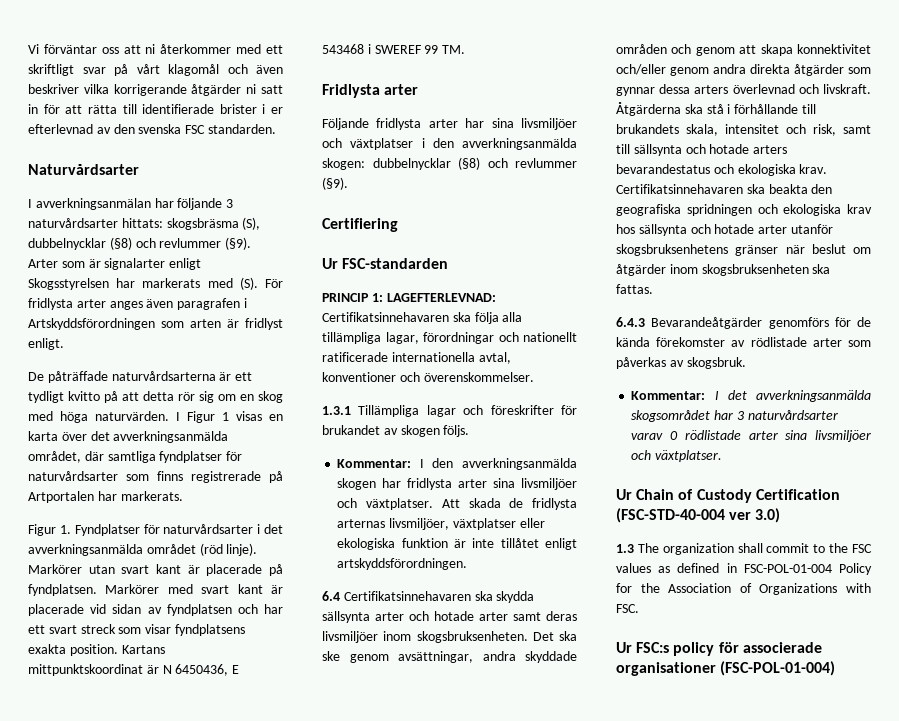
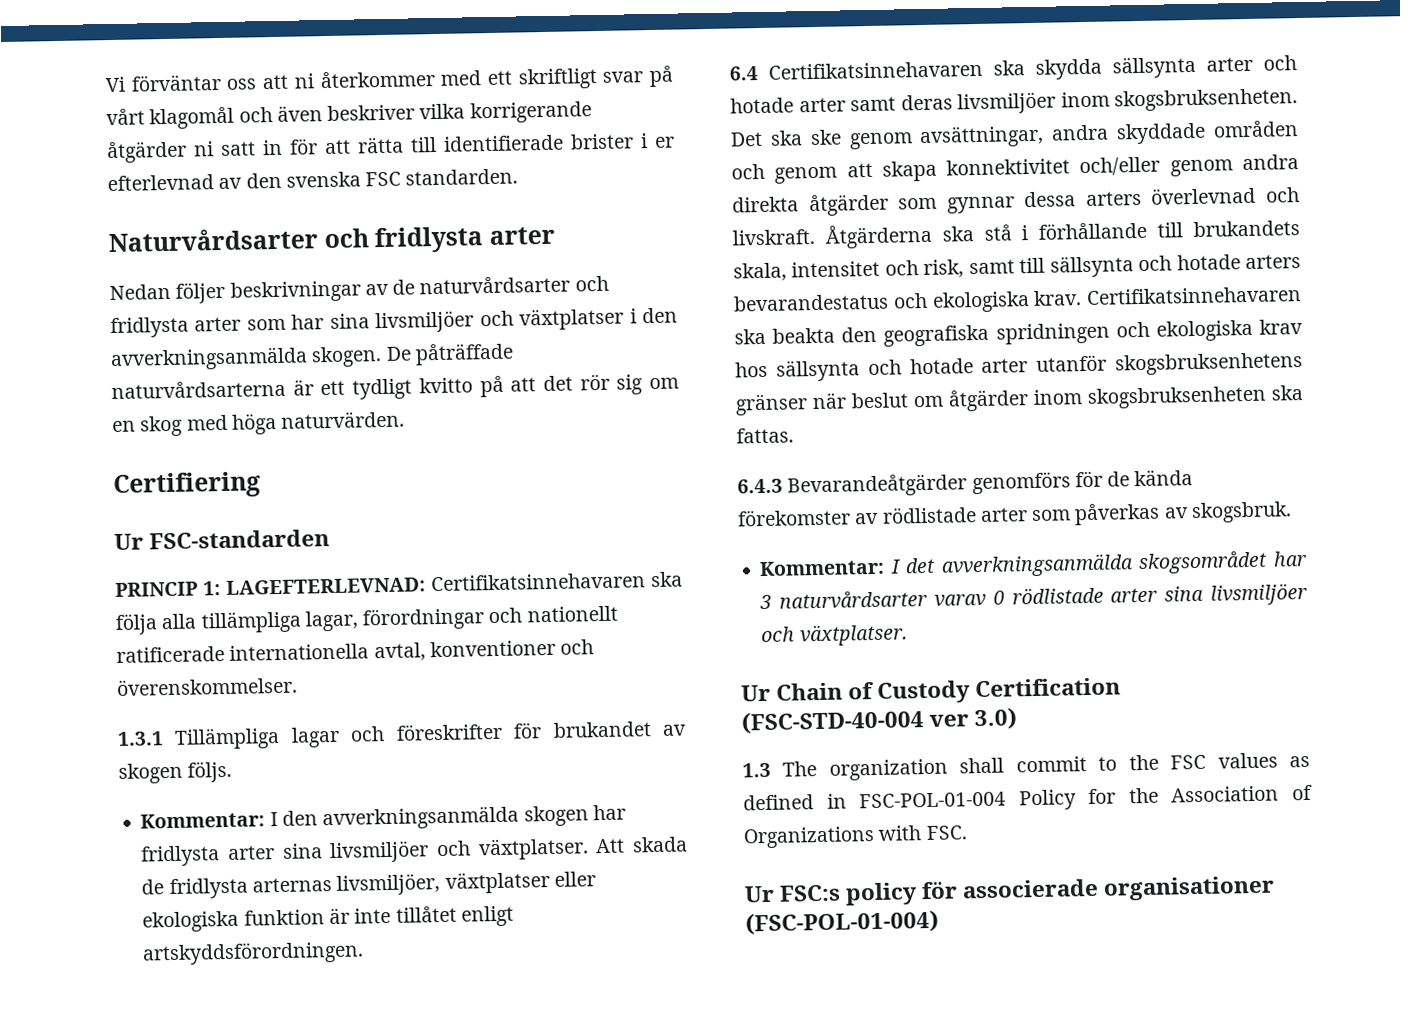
- Naturvårdsarter
- I avverkningsanmälan har följande 3 naturvårdsarter hittats: skogsbräsma (S), dubbelnycklar (§8) och revlummer (§9). Arter som är signalarter enligt Skogsstyrelsen har markerats med (S). För fridlysta arter anges även paragrafen i Artskyddsförordningen som arten är fridlyst enligt.
- De påträffade naturvårdsarterna är ett tydligt kvitto på att detta rör sig om en skog med höga naturvärden. I Figur 1 visas en karta över det avverkningsanmälda området, där samtliga fyndplatser för naturvårdsarter som finns registrerade på Artportalen har markerats.
- Figur 1. Fyndplatser för naturvårdsarter i det avverkningsanmälda området (röd linje). Markörer utan svart kant är placerade på fyndplatsen. Markörer med svart kant är placerade vid sidan av fyndplatsen och har ett svart streck som visar fyndplatsens exakta position. Kartans mittpunktskoordinat är N 6450436, E 543468 i SWEREF 99 TM.
- Fridlysta arter
- Följande fridlysta arter har sina livsmiljöer och växtplatser i den avverkningsanmälda skogen: dubbelnycklar (§8) och revlummer (§9).
+ Naturvårdsarter och fridlysta arter
+ Nedan följer beskrivningar av de naturvårdsarter och fridlysta arter som har sina livsmiljöer och växtplatser i den avverkningsanmälda skogen. De påträffade naturvårdsarterna är ett tydligt kvitto på att det rör sig om en skog med höga naturvärden.

